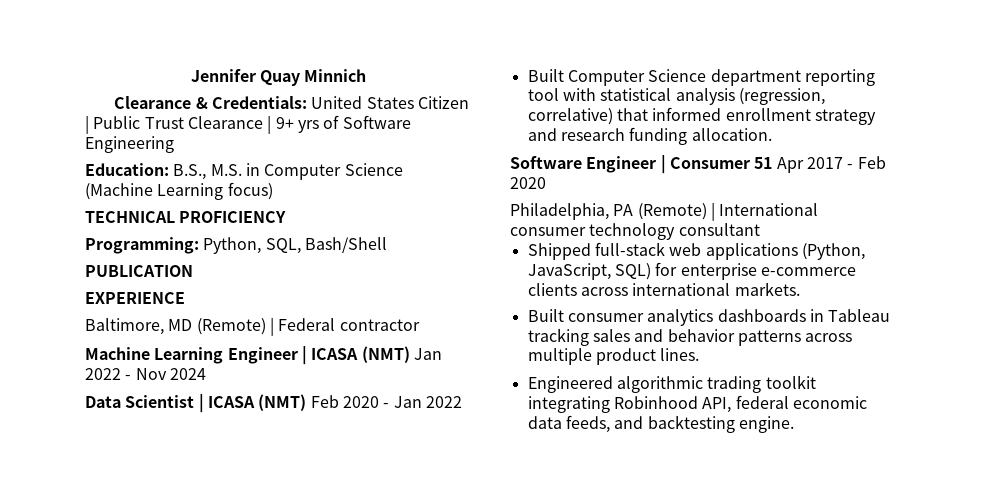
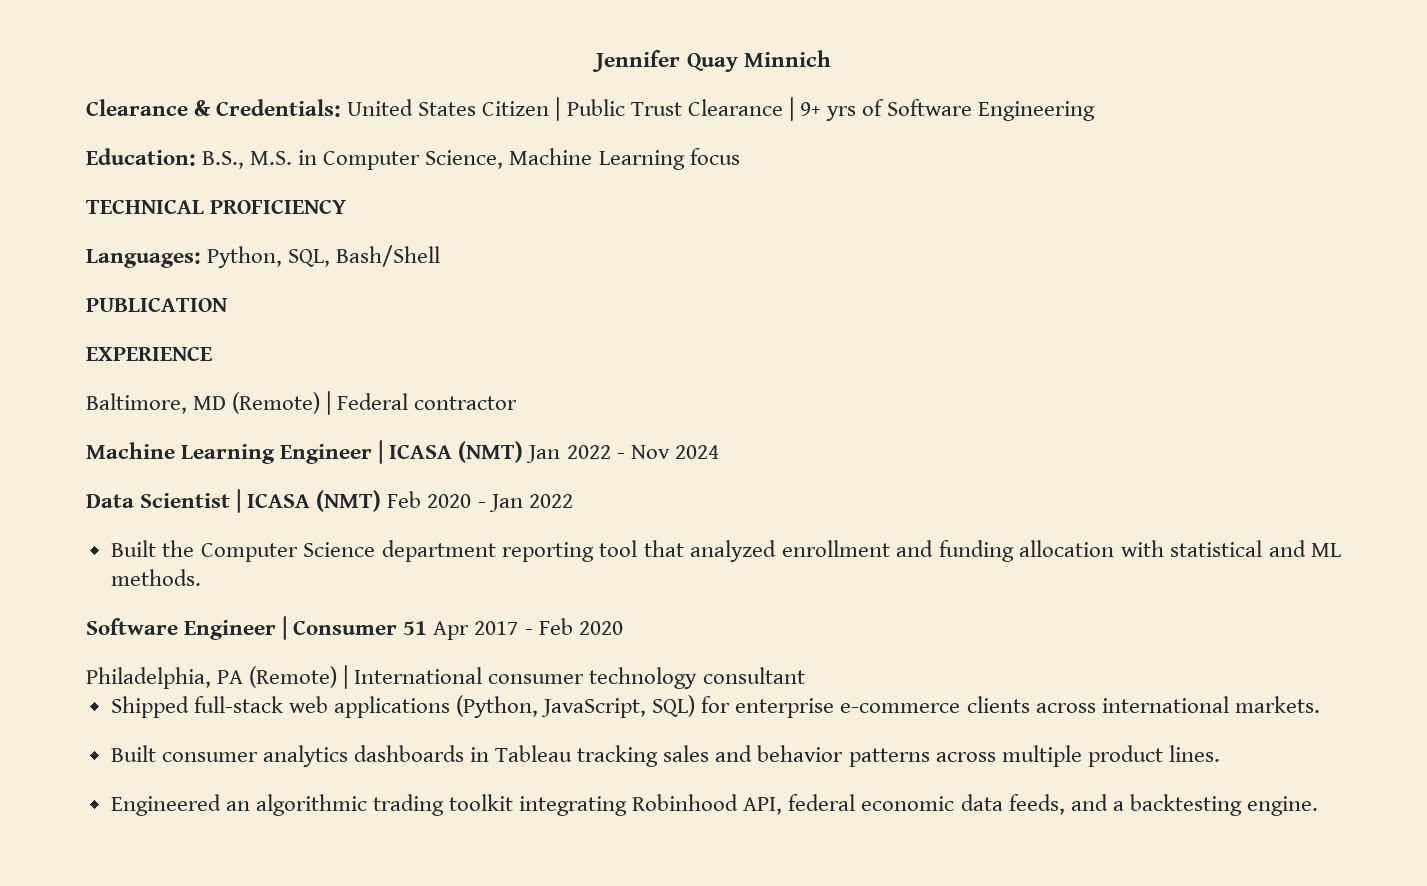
- Education: B.S., M.S. in Computer Science (Machine Learning focus)
+ Education: B.S., M.S. in Computer Science, Machine Learning focus
- Programming: Python, SQL, Bash/Shell
+ Languages: Python, SQL, Bash/Shell
- Built Computer Science department reporting tool with statistical analysis (regression, correlative) that informed enrollment strategy and research funding allocation.
+ Built the Computer Science department reporting tool that analyzed enrollment and funding allocation with statistical and ML methods.
- Engineered algorithmic trading toolkit integrating Robinhood API, federal economic data feeds, and backtesting engine.
+ Engineered an algorithmic trading toolkit integrating Robinhood API, federal economic data feeds, and a backtesting engine.

